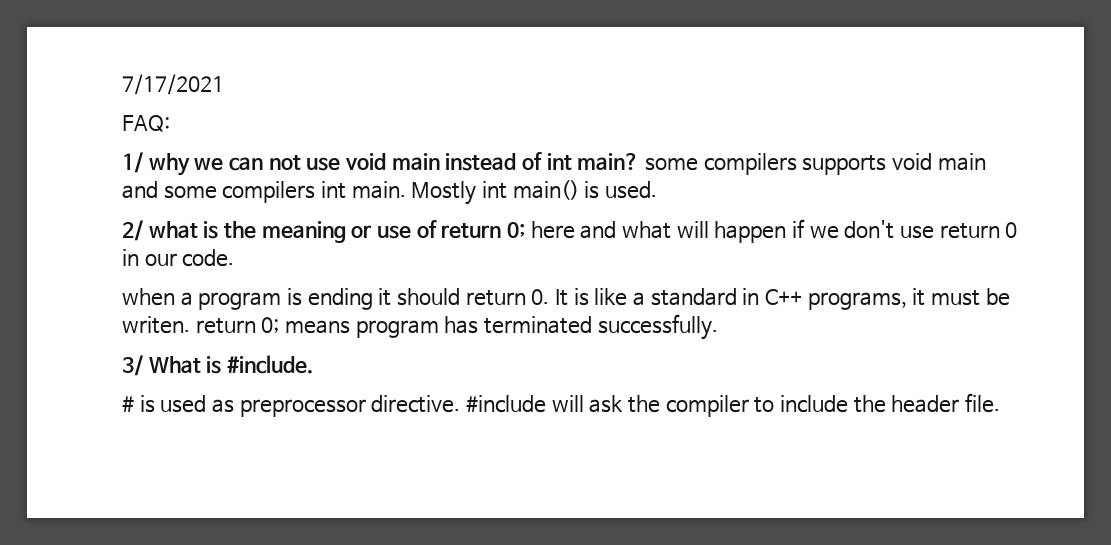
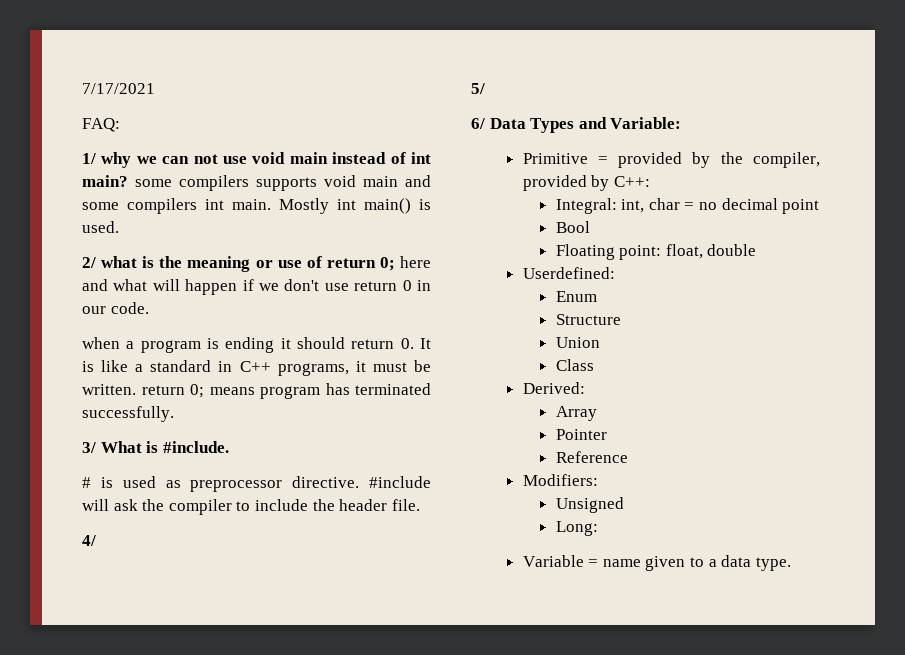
- when a program is ending it should return 0. It is like a standard in C++ programs, it must be writen. return 0; means program has terminated successfully.
+ when a program is ending it should return 0. It is like a standard in C++ programs, it must be written. return 0; means program has terminated successfully.
+ 4/
+ 5/
+ 6/ Data Types and Variable:
+ Primitive = provided by the compiler, provided by C++:
+ Integral: int, char = no decimal point
+ Bool
+ Floating point: float, double
+ Userdefined:
+ Enum
+ Structure
+ Union
+ Class
+ Derived:
+ Array
+ Pointer
+ Reference
+ Modifiers:
+ Unsigned
+ Long:
+ Variable = name given to a data type.

